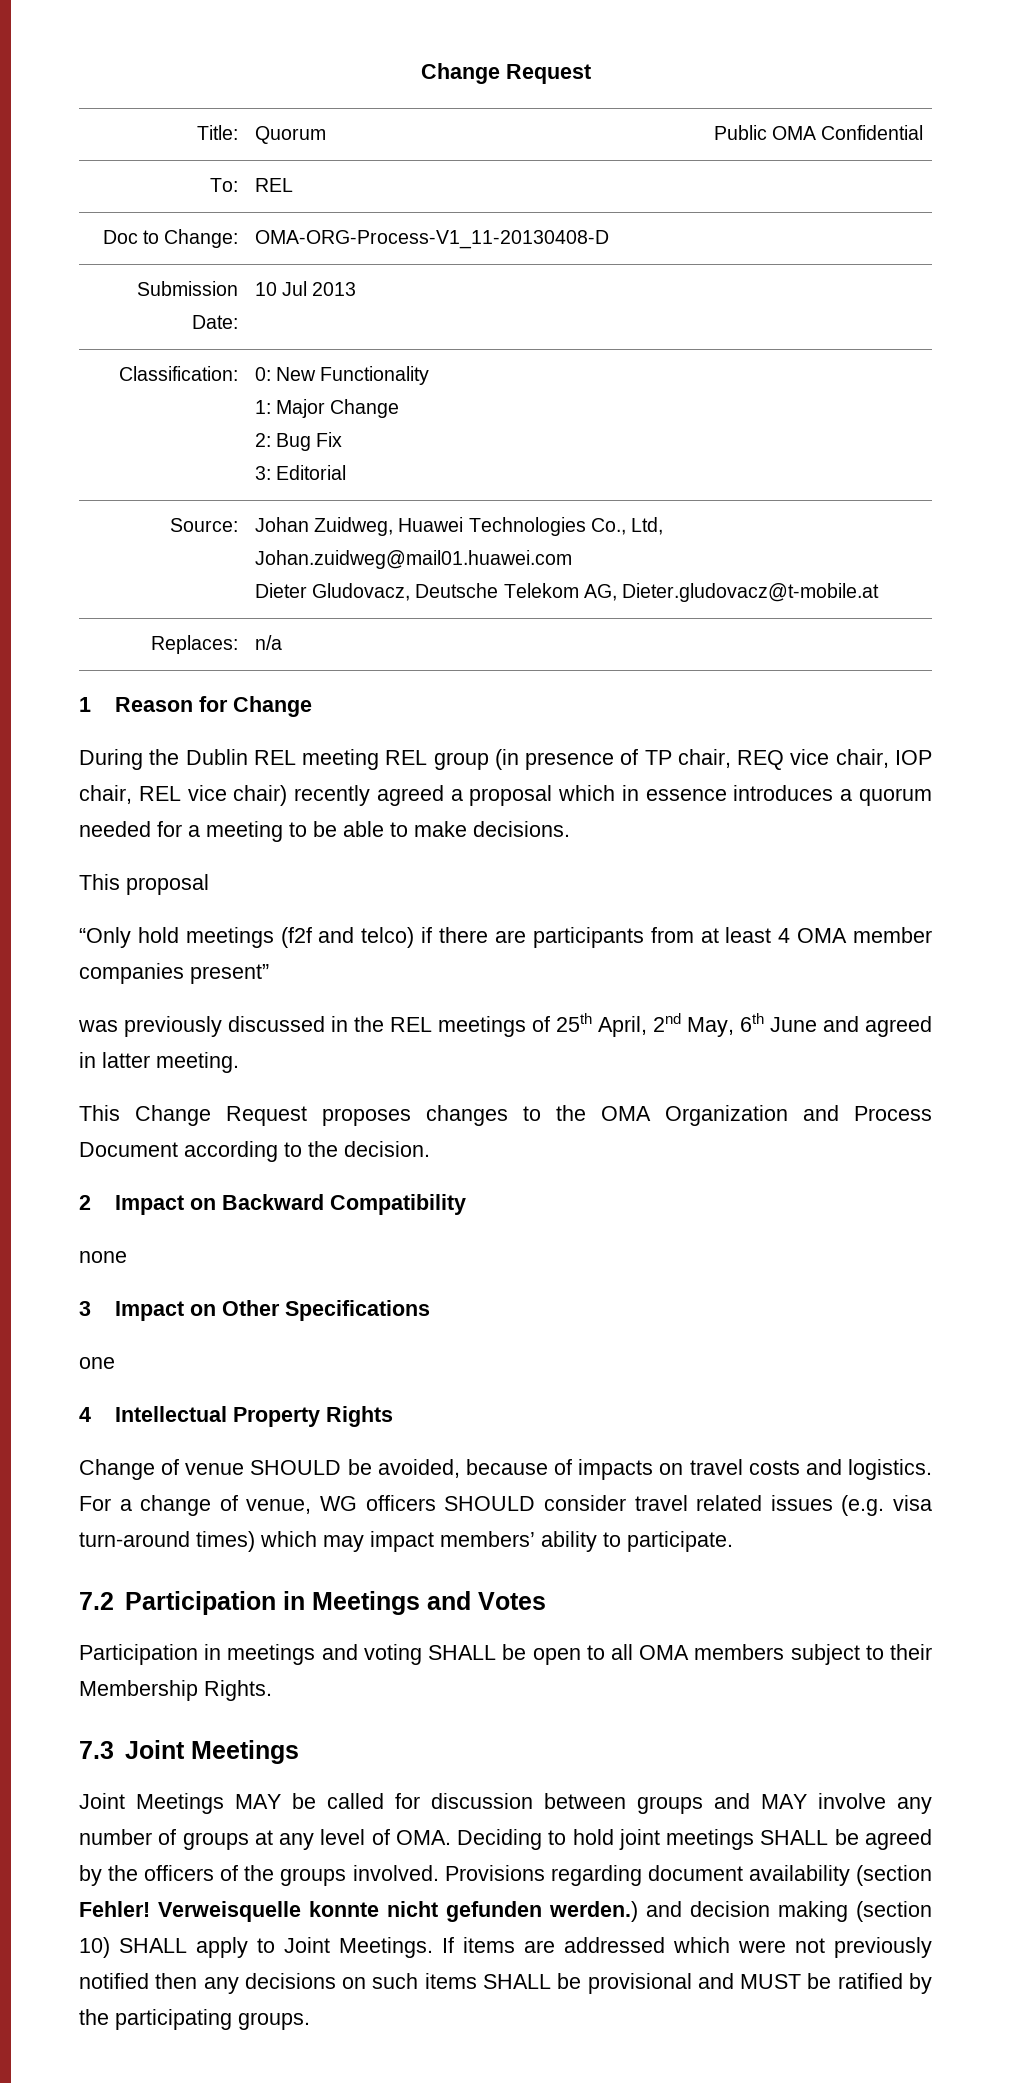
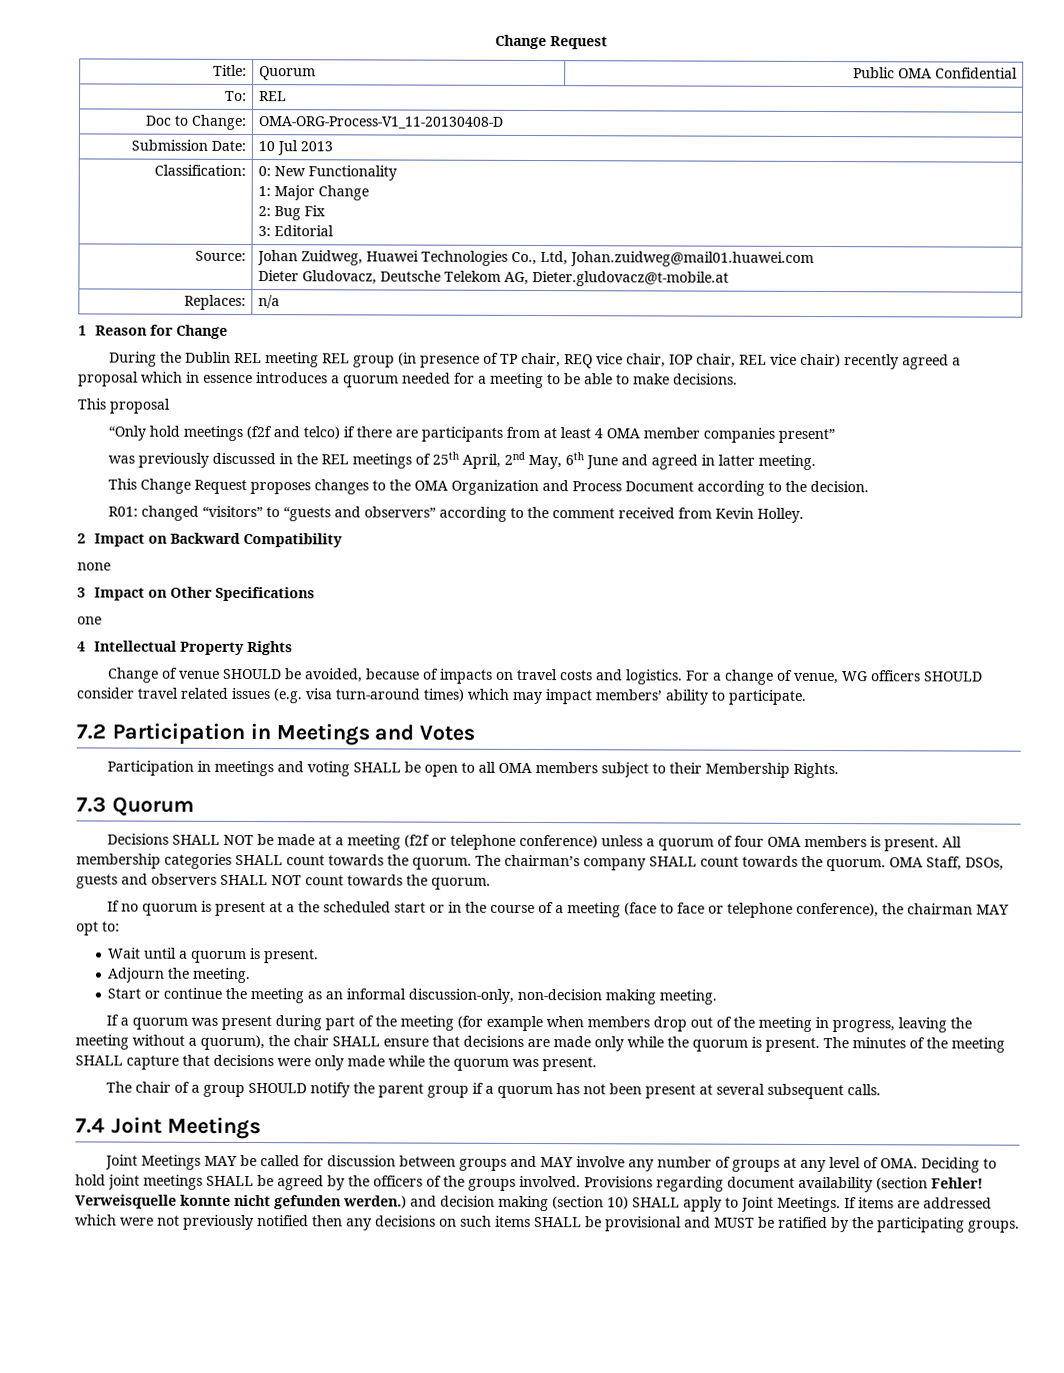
+ R01: changed “visitors” to “guests and observers” according to the comment received from Kevin Holley.
- 7.3 Joint Meetings
+ 7.3 Quorum
+ Decisions SHALL NOT be made at a meeting (f2f or telephone conference) unless a quorum of four OMA members is present. All membership categories SHALL count towards the quorum. The chairman’s company SHALL count towards the quorum. OMA Staff, DSOs, guests and observers SHALL NOT count towards the quorum.
+ If no quorum is present at a the scheduled start or in the course of a meeting (face to face or telephone conference), the chairman MAY opt to:
+ Wait until a quorum is present.
+ Adjourn the meeting.
+ Start or continue the meeting as an informal discussion-only, non-decision making meeting.
+ If a quorum was present during part of the meeting (for example when members drop out of the meeting in progress, leaving the meeting without a quorum), the chair SHALL ensure that decisions are made only while the quorum is present. The minutes of the meeting SHALL capture that decisions were only made while the quorum was present.
+ The chair of a group SHOULD notify the parent group if a quorum has not been present at several subsequent calls.
+ 7.4 Joint Meetings

